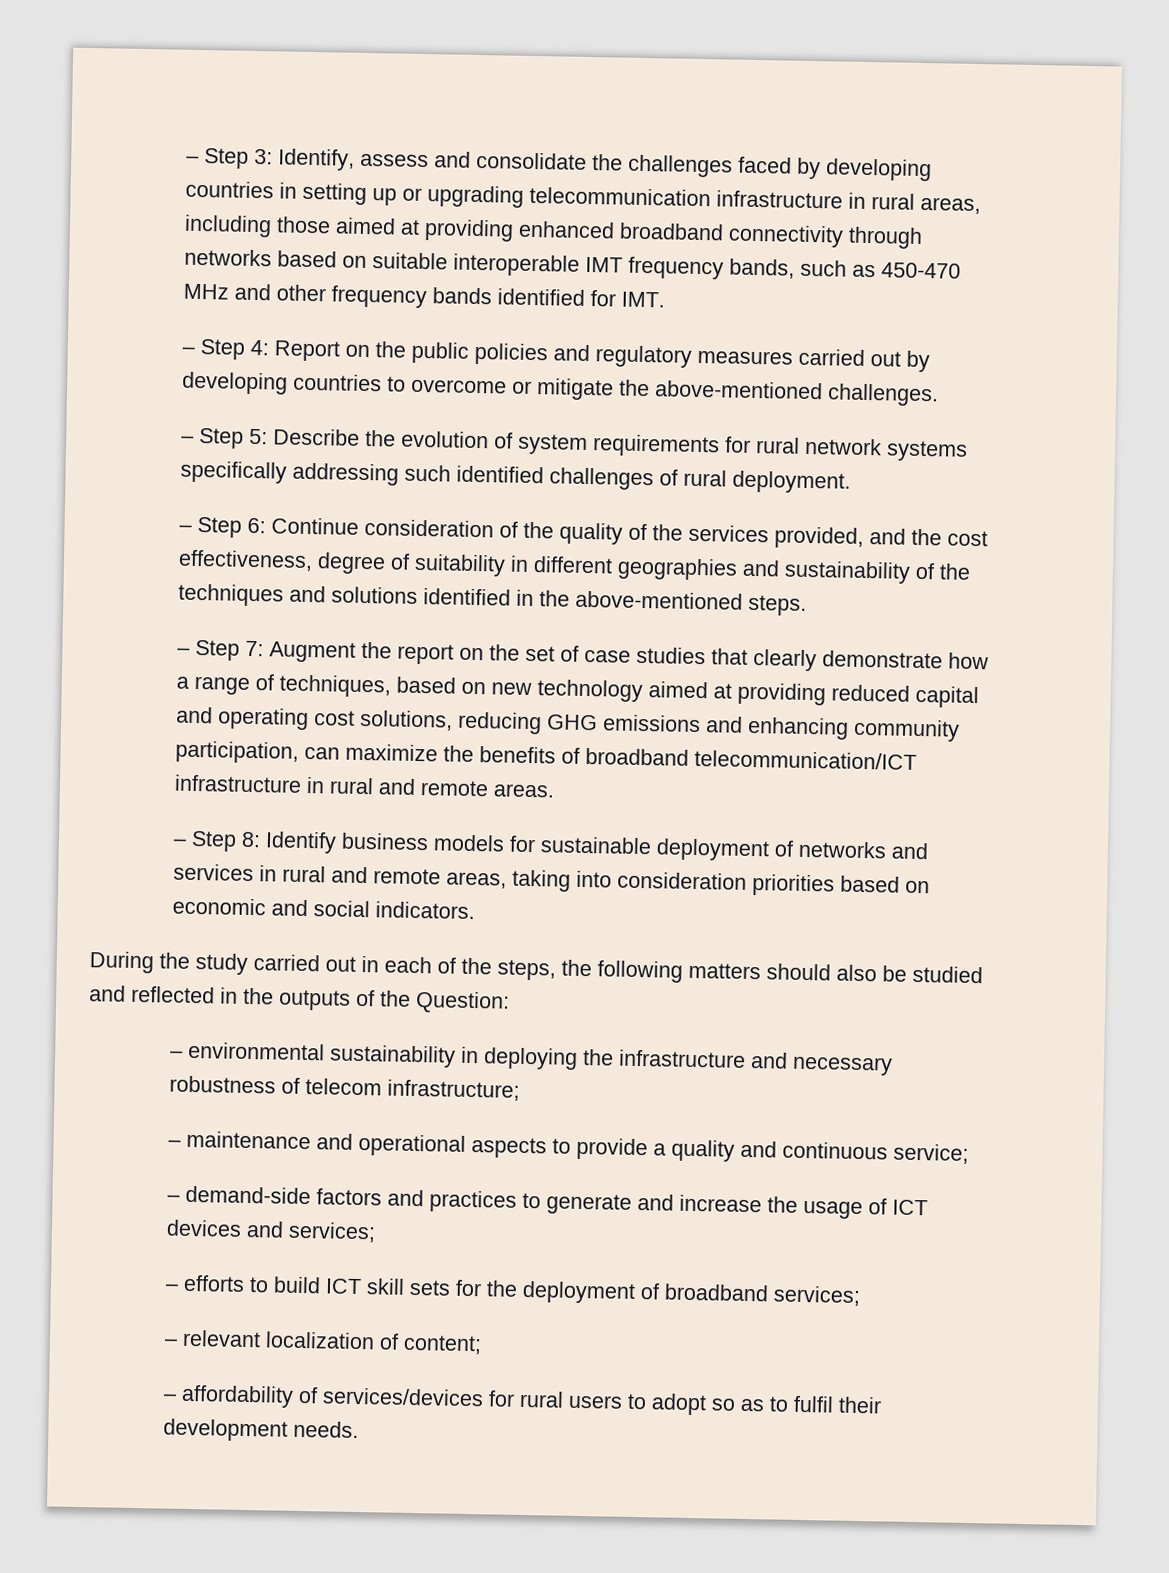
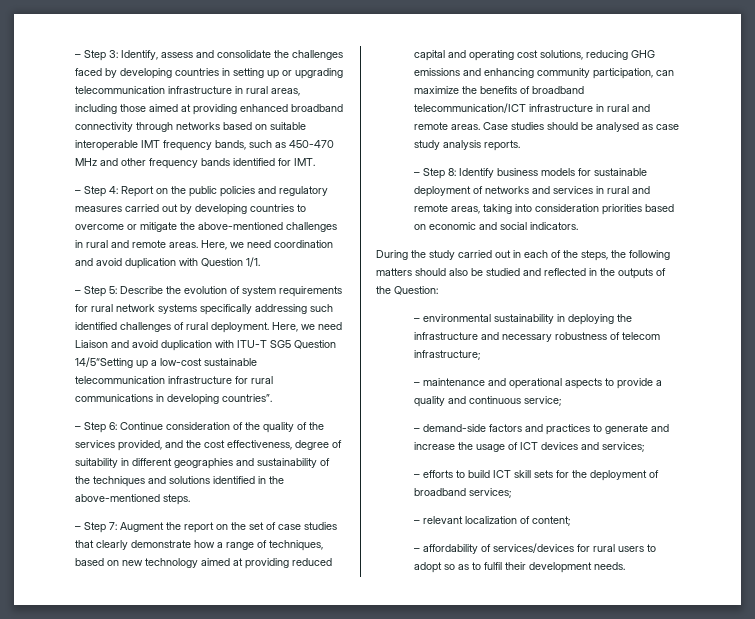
- – Step 4: Report on the public policies and regulatory measures carried out by developing countries to overcome or mitigate the above-mentioned challenges.
+ – Step 4: Report on the public policies and regulatory measures carried out by developing countries to overcome or mitigate the above-mentioned challenges in rural and remote areas. Here, we need coordination and avoid duplication with Question 1/1.
+ Here, we need Liaison and avoid duplication with ITU-T SG5 Question 14/5“Setting up a low-cost sustainable telecommunication infrastructure for rural communications in developing countries”.
+ Case studies should be analysed as case study analysis reports.

